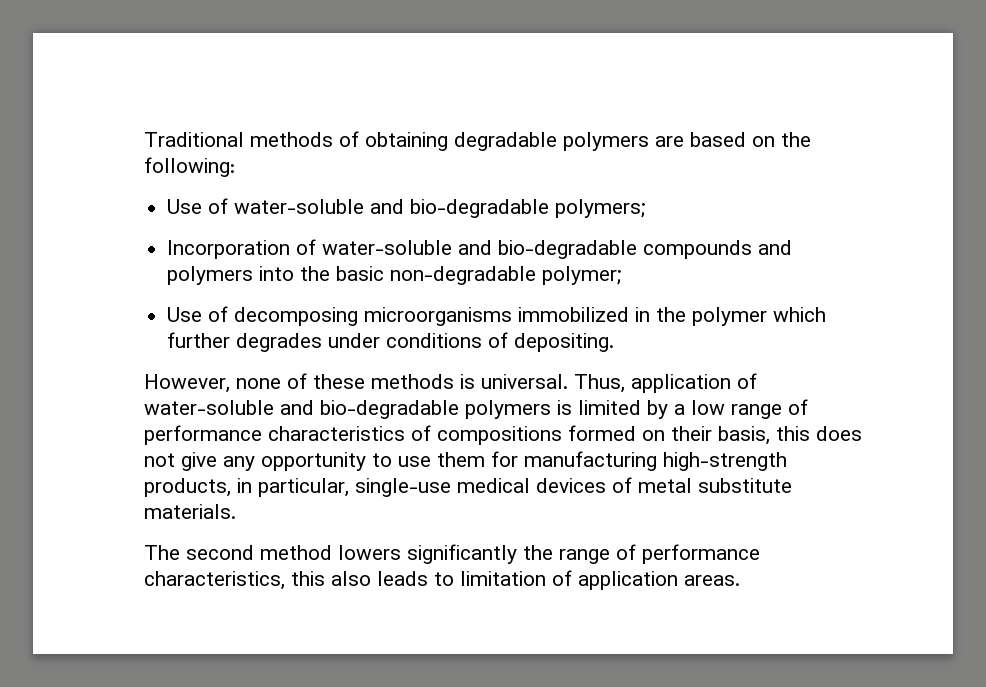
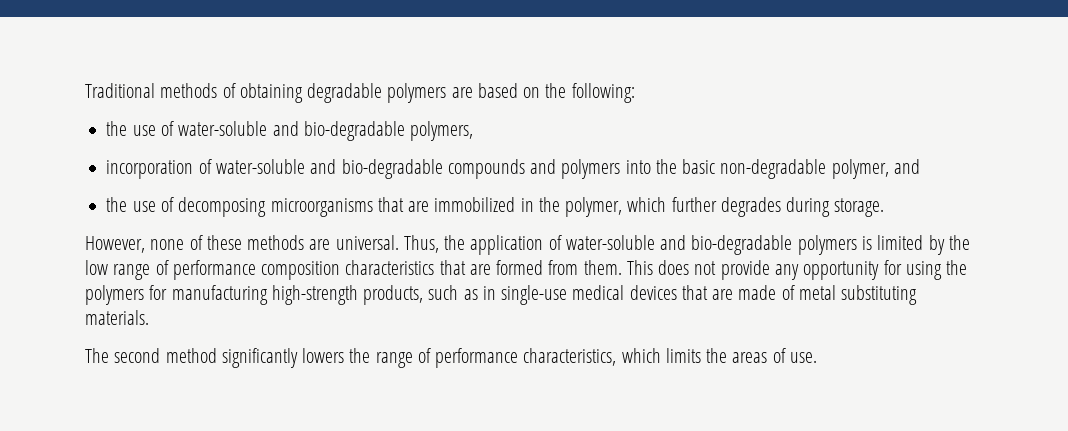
- Use of water-soluble and bio-degradable polymers;
- Incorporation of water-soluble and bio-degradable compounds and polymers into the basic non-degradable polymer;
- Use of decomposing microorganisms immobilized in the polymer which further degrades under conditions of depositing.
+ the use of water-soluble and bio-degradable polymers,
+ incorporation of water-soluble and bio-degradable compounds and polymers into the basic non-degradable polymer, and
+ the use of decomposing microorganisms that are immobilized in the polymer, which further degrades during storage.
- However, none of these methods is universal.
+ However, none of these methods are universal.
- Thus, application of water-soluble and bio-degradable polymers is limited by a low range of performance characteristics of compositions formed on their basis, this does not give any opportunity to use them for manufacturing high-strength products, in particular, single-use medical devices of metal substitute materials.
+ Thus, the application of water-soluble and bio-degradable polymers is limited by the low range of performance composition characteristics that are formed from them. This does not provide any opportunity for using the polymers for manufacturing high-strength products, such as in single-use medical devices that are made of metal substituting materials.
- The second method lowers significantly the range of performance characteristics, this also leads to limitation of application areas.
+ The second method significantly lowers the range of performance characteristics, which limits the areas of use.

